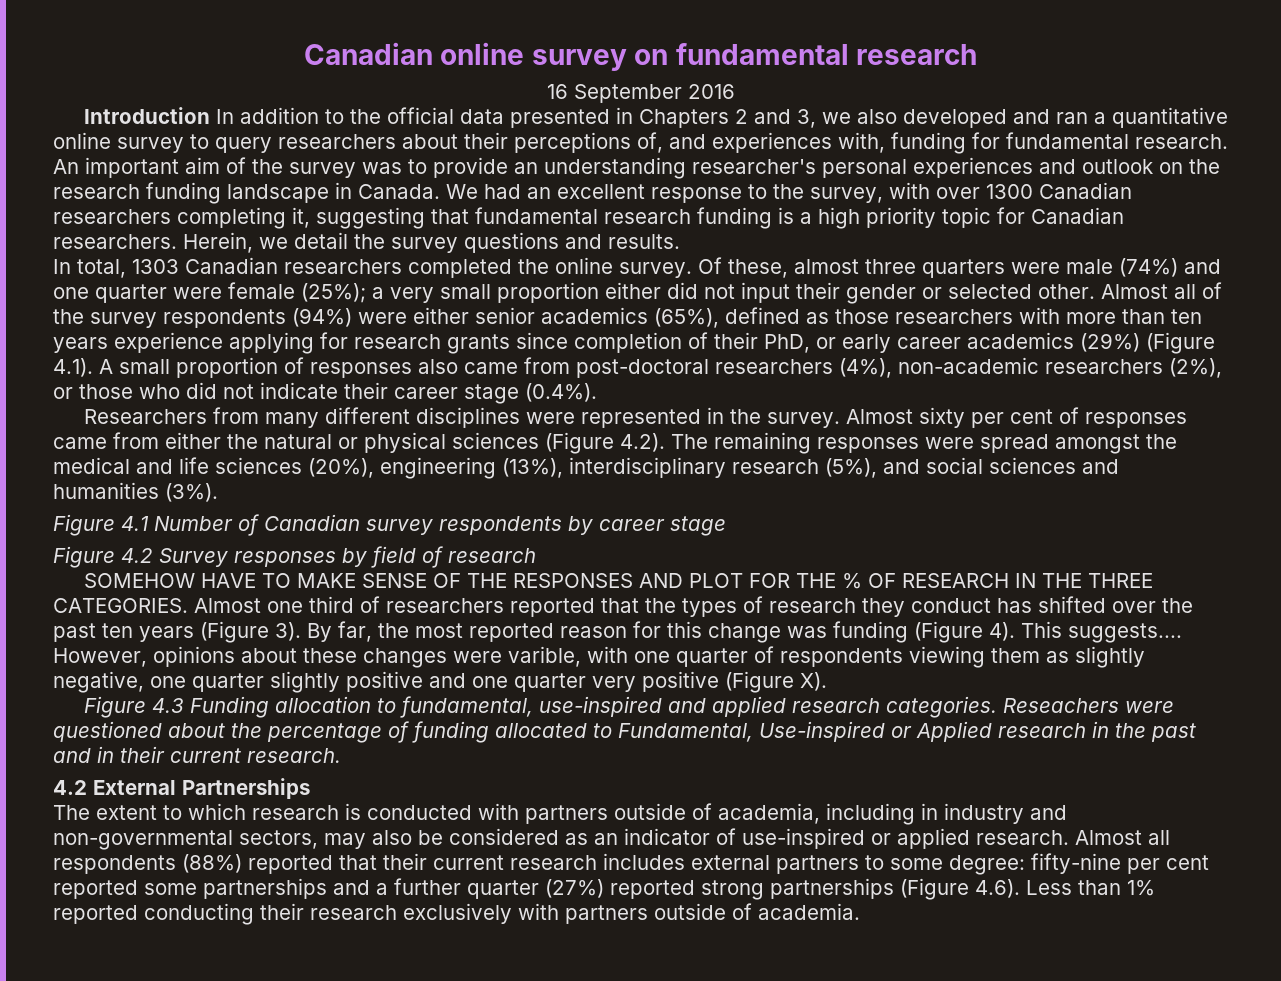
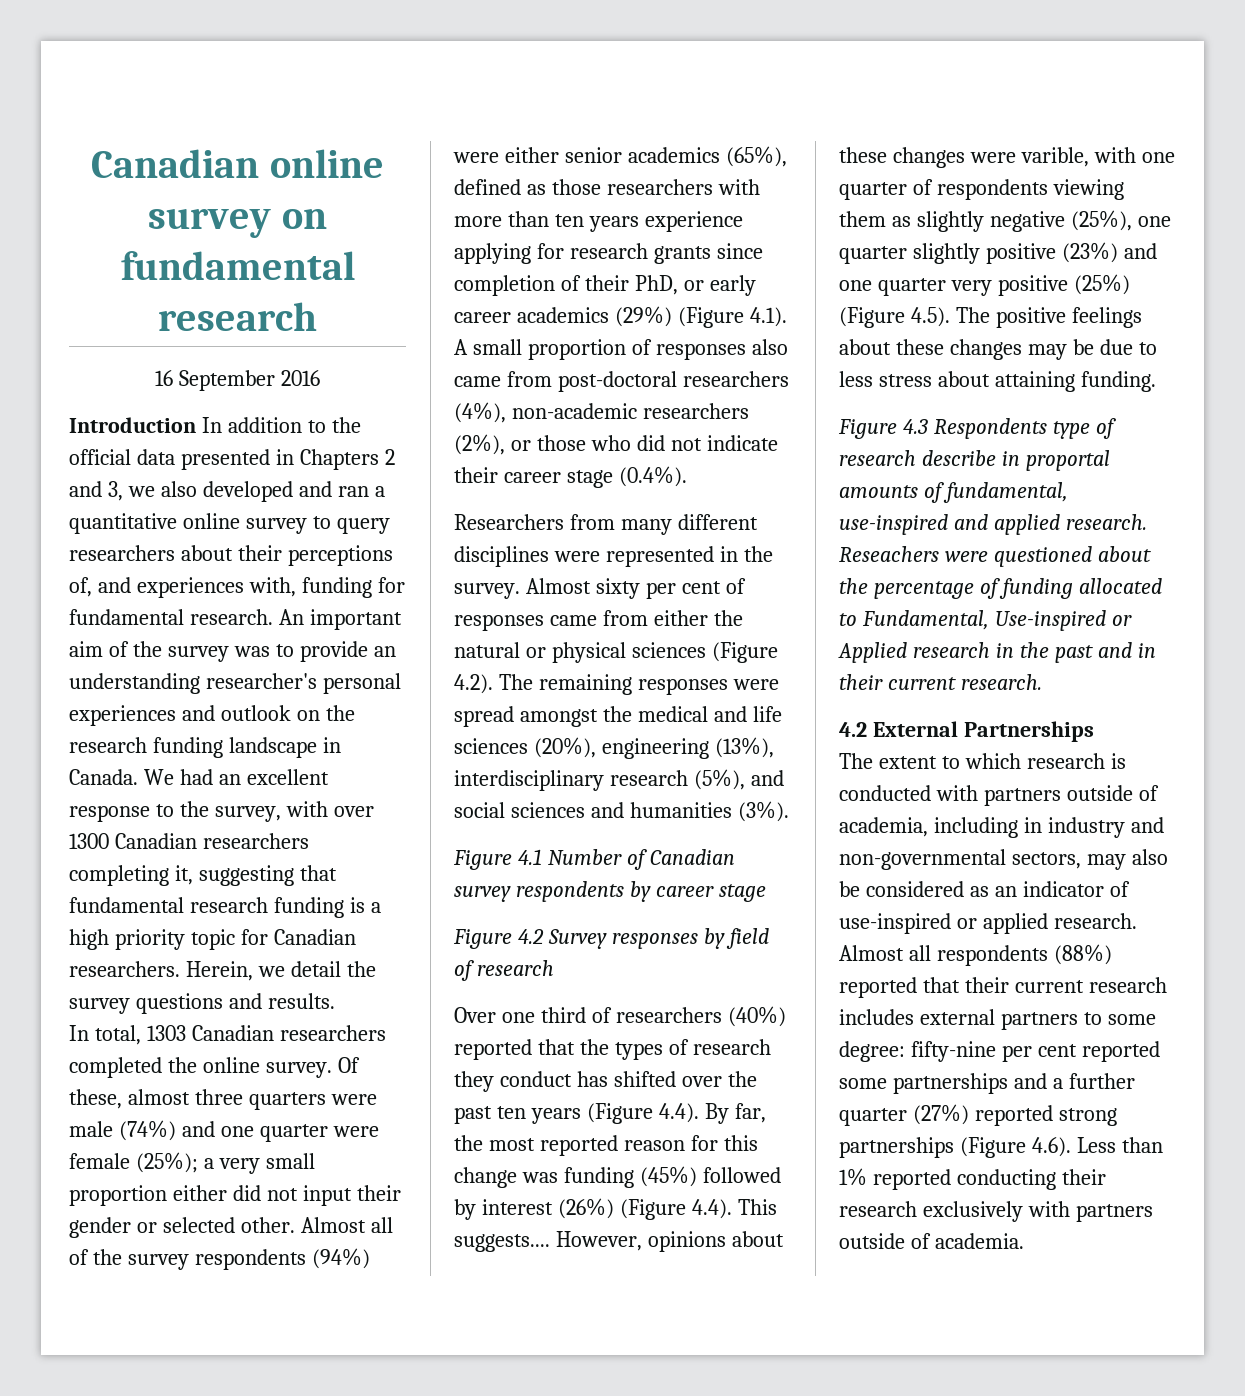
- SOMEHOW HAVE TO MAKE SENSE OF THE RESPONSES AND PLOT FOR THE % OF RESEARCH IN THE THREE CATEGORIES. Almost one third of researchers reported that the types of research they conduct has shifted over the past ten years (Figure 3). By far, the most reported reason for this change was funding (Figure 4). This suggests....
+ Over one third of researchers (40%) reported that the types of research they conduct has shifted over the past ten years (Figure 4.4). By far, the most reported reason for this change was funding (45%) followed by interest (26%) (Figure 4.4). This suggests....
- However, opinions about these changes were varible, with one quarter of respondents viewing them as slightly negative, one quarter slightly positive and one quarter very positive (Figure X).
- Figure 4.3 Funding allocation to fundamental, use-inspired and applied research categories.
+ However, opinions about these changes were varible, with one quarter of respondents viewing them as slightly negative (25%), one quarter slightly positive (23%) and one quarter very positive (25%) (Figure 4.5). The positive feelings about these changes may be due to less stress about attaining funding.
+ Figure 4.3 Respondents type of research describe in proportal amounts of fundamental, use-inspired and applied research.

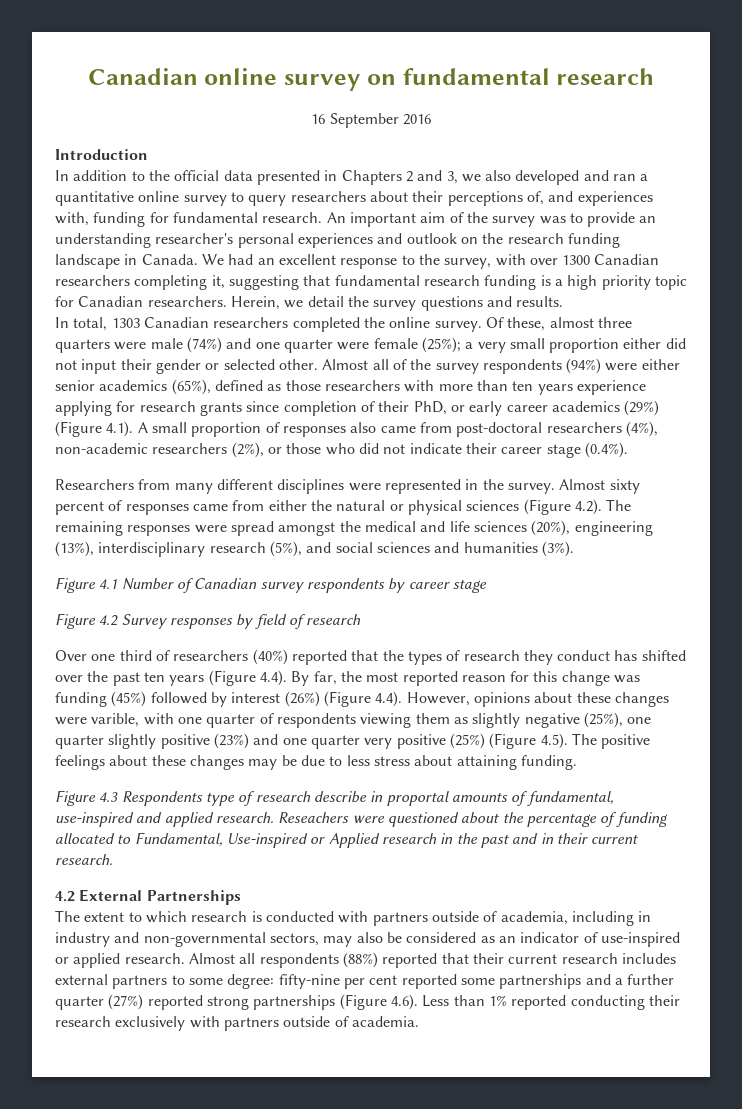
- Introduction In addition to the official data presented in Chapters 2 and 3, we also developed and ran a quantitative online survey to query researchers about their perceptions of, and experiences with, funding for fundamental research.
+ Introduction
+ In addition to the official data presented in Chapters 2 and 3, we also developed and ran a quantitative online survey to query researchers about their perceptions of, and experiences with, funding for fundamental research.
- Almost sixty per cent of responses came from either the natural or physical sciences (Figure 4.2). The remaining responses were spread amongst the medical and life sciences (20%), engineering (13%), interdisciplinary research (5%), and social sciences and humanities (3%).
+ Almost sixty percent of responses came from either the natural or physical sciences (Figure 4.2). The remaining responses were spread amongst the medical and life sciences (20%), engineering (13%), interdisciplinary research (5%), and social sciences and humanities (3%).
- Over one third of researchers (40%) reported that the types of research they conduct has shifted over the past ten years (Figure 4.4). By far, the most reported reason for this change was funding (45%) followed by interest (26%) (Figure 4.4). This suggests.... However, opinions about these changes were varible, with one quarter of respondents viewing them as slightly negative (25%), one quarter slightly positive (23%) and one quarter very positive (25%) (Figure 4.5). The positive feelings about these changes may be due to less stress about attaining funding.
+ Over one third of researchers (40%) reported that the types of research they conduct has shifted over the past ten years (Figure 4.4). By far, the most reported reason for this change was funding (45%) followed by interest (26%) (Figure 4.4). However, opinions about these changes were varible, with one quarter of respondents viewing them as slightly negative (25%), one quarter slightly positive (23%) and one quarter very positive (25%) (Figure 4.5). The positive feelings about these changes may be due to less stress about attaining funding.

